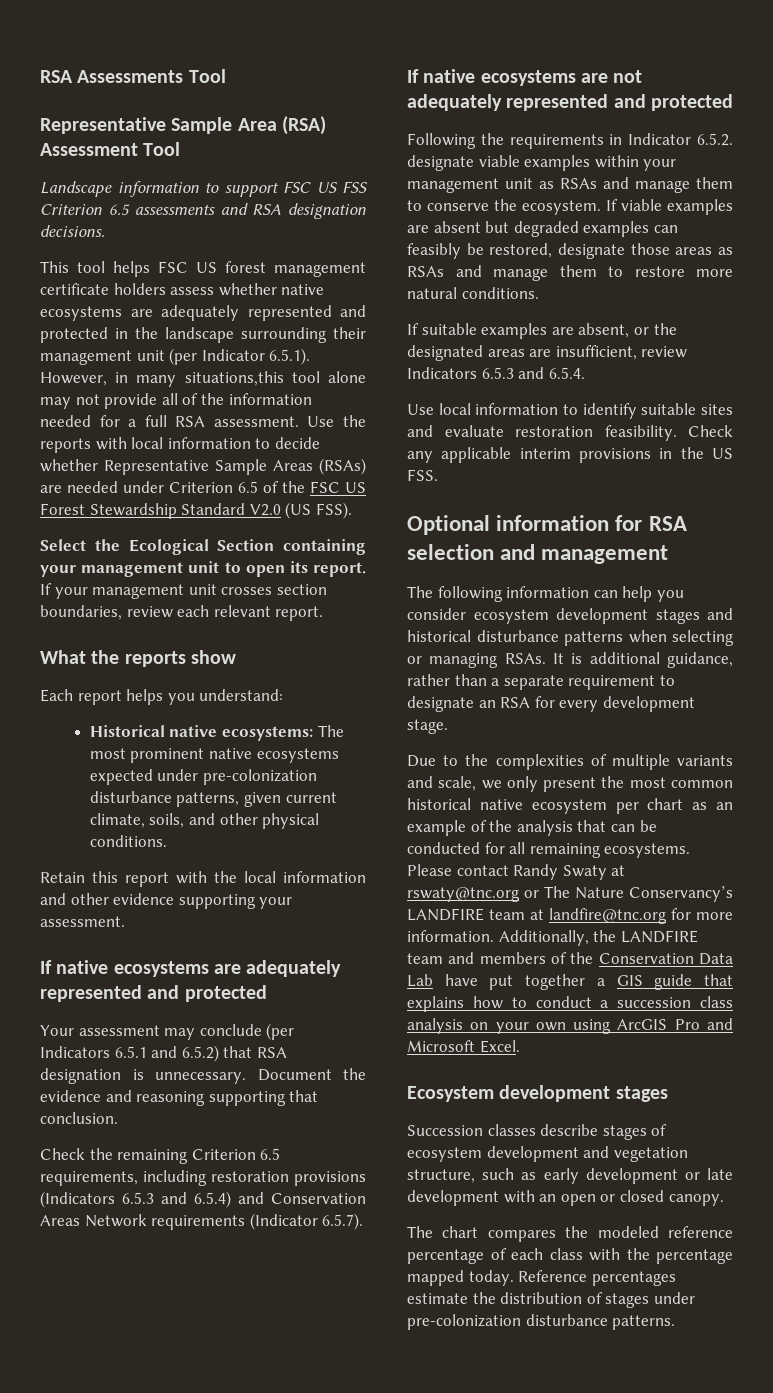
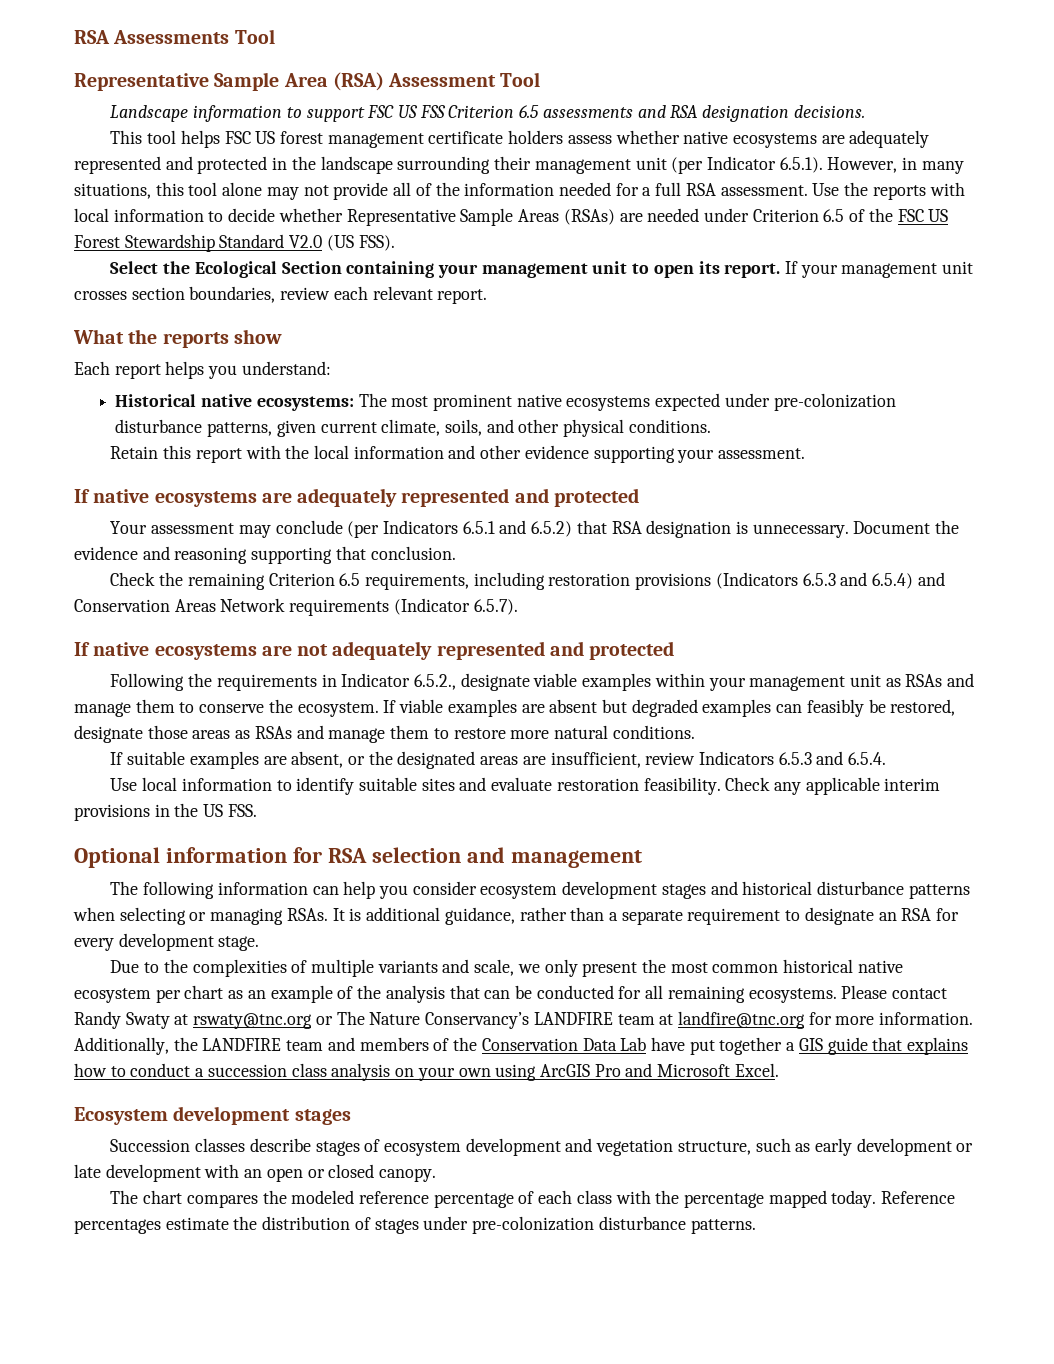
- This tool helps FSC US forest management certificate holders assess whether native ecosystems are adequately represented and protected in the landscape surrounding their management unit (per Indicator 6.5.1). However, in many situations,this tool alone may not provide all of the information needed for a full RSA assessment.
+ This tool helps FSC US forest management certificate holders assess whether native ecosystems are adequately represented and protected in the landscape surrounding their management unit (per Indicator 6.5.1). However, in many situations, this tool alone may not provide all of the information needed for a full RSA assessment.
- Following the requirements in Indicator 6.5.2. designate viable examples within your management unit as RSAs and manage them to conserve the ecosystem.
+ Following the requirements in Indicator 6.5.2., designate viable examples within your management unit as RSAs and manage them to conserve the ecosystem.

